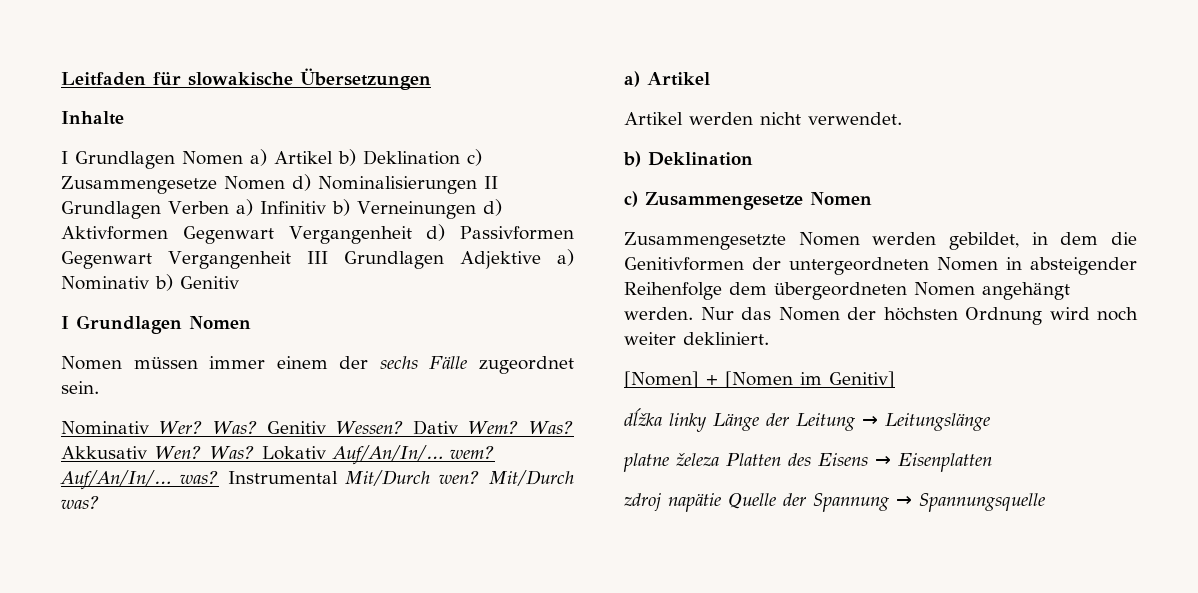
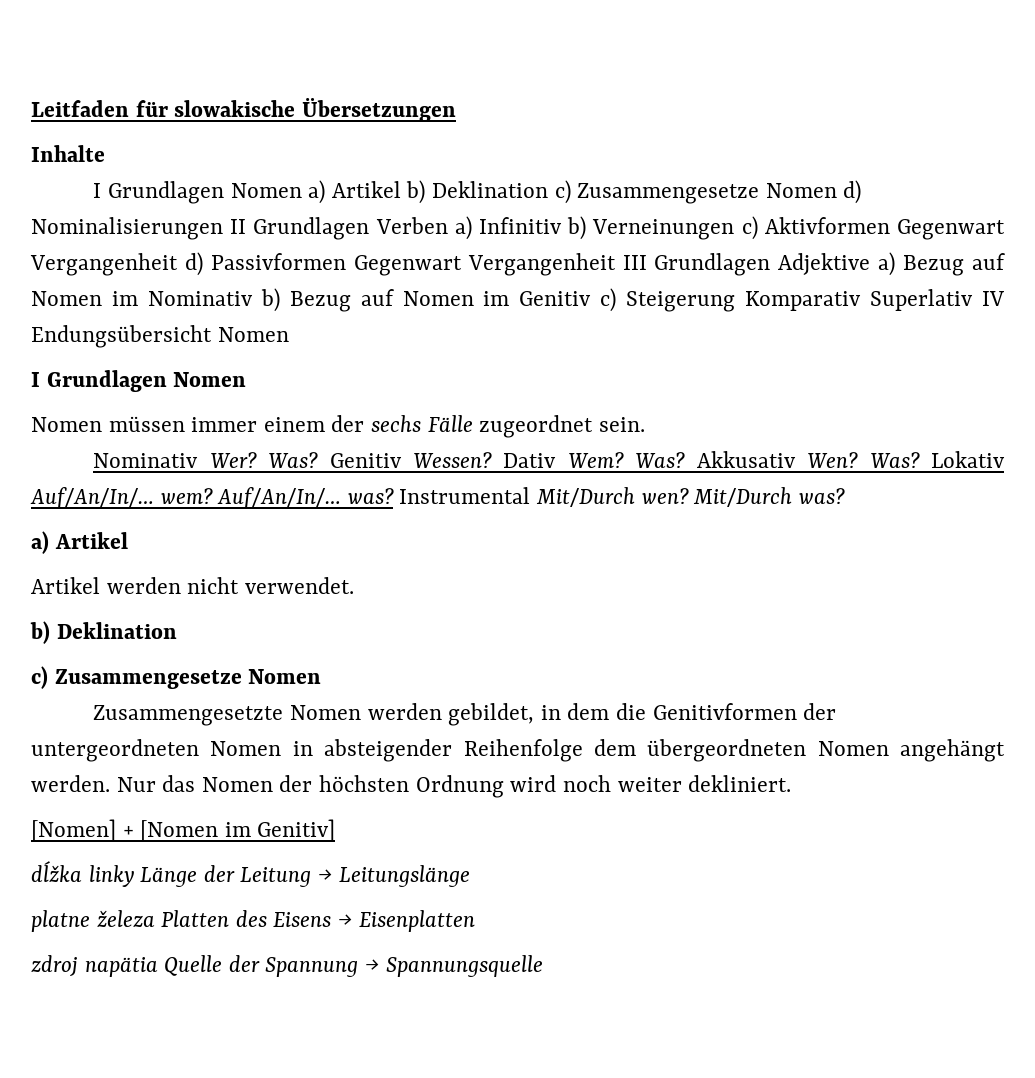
- I Grundlagen Nomen a) Artikel b) Deklination c) Zusammengesetze Nomen d) Nominalisierungen II Grundlagen Verben a) Infinitiv b) Verneinungen d) Aktivformen Gegenwart Vergangenheit d) Passivformen Gegenwart Vergangenheit III Grundlagen Adjektive a) Nominativ b) Genitiv
+ I Grundlagen Nomen a) Artikel b) Deklination c) Zusammengesetze Nomen d) Nominalisierungen II Grundlagen Verben a) Infinitiv b) Verneinungen c) Aktivformen Gegenwart Vergangenheit d) Passivformen Gegenwart Vergangenheit III Grundlagen Adjektive a) Bezug auf Nomen im Nominativ b) Bezug auf Nomen im Genitiv c) Steigerung Komparativ Superlativ IV Endungsübersicht Nomen
- zdroj napätie Quelle der Spannung → Spannungsquelle
+ zdroj napätia Quelle der Spannung → Spannungsquelle

